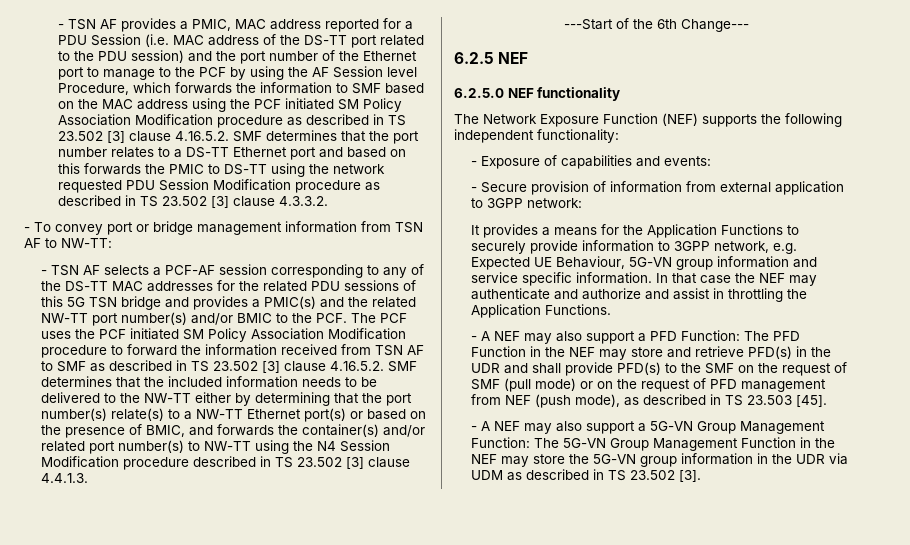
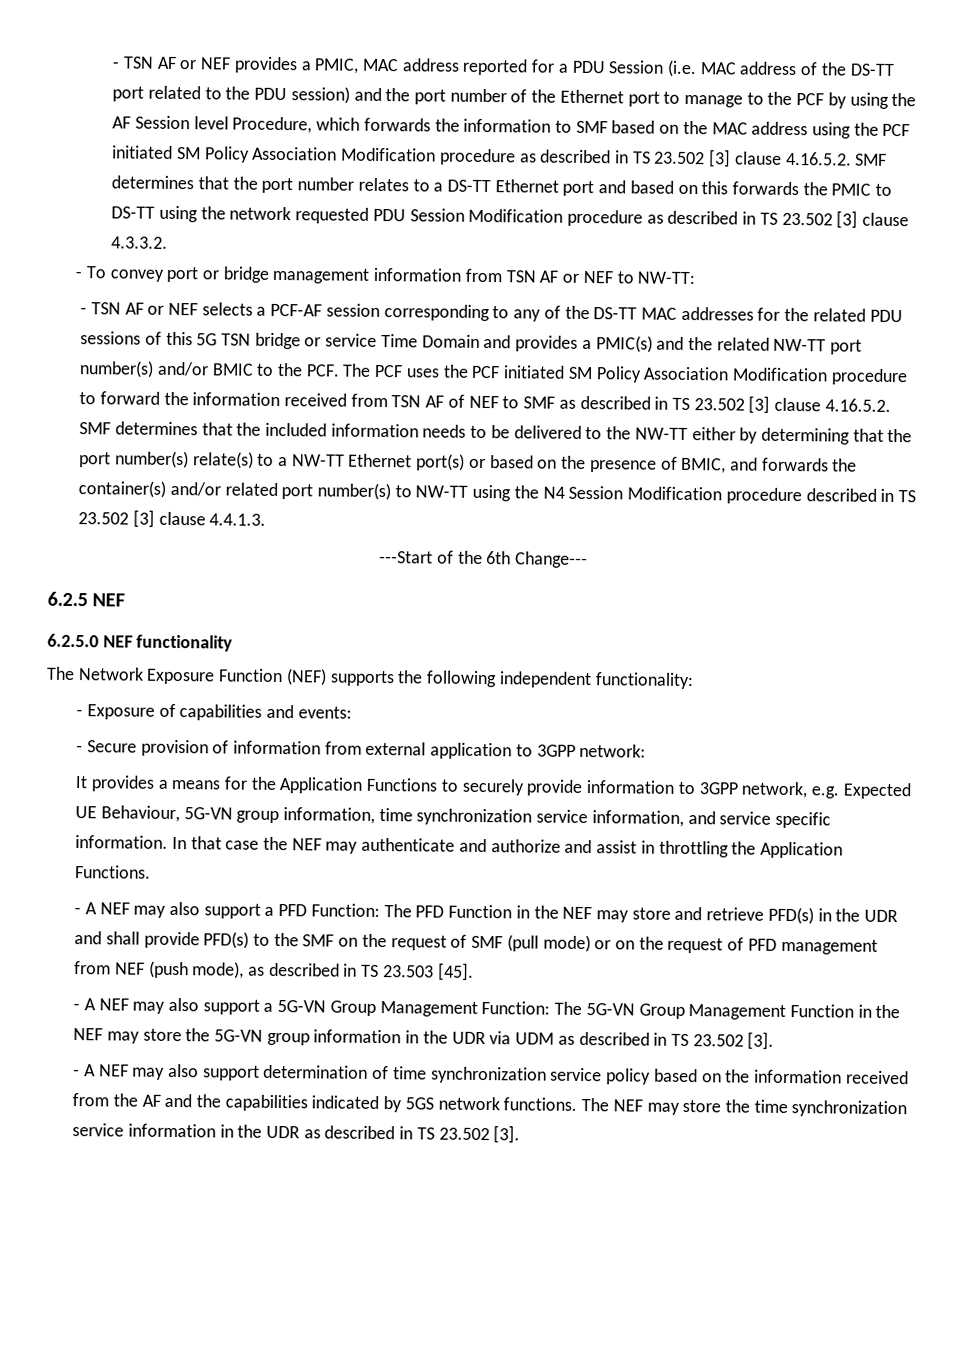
- - TSN AF provides a PMIC, MAC address reported for a PDU Session (i.e. MAC address of the DS-TT port related to the PDU session) and the port number of the Ethernet port to manage to the PCF by using the AF Session level Procedure, which forwards the information to SMF based on the MAC address using the PCF initiated SM Policy Association Modification procedure as described in TS 23.502 [3] clause 4.16.5.2. SMF determines that the port number relates to a DS-TT Ethernet port and based on this forwards the PMIC to DS-TT using the network requested PDU Session Modification procedure as described in TS 23.502 [3] clause 4.3.3.2.
+ - TSN AF or NEF provides a PMIC, MAC address reported for a PDU Session (i.e. MAC address of the DS-TT port related to the PDU session) and the port number of the Ethernet port to manage to the PCF by using the AF Session level Procedure, which forwards the information to SMF based on the MAC address using the PCF initiated SM Policy Association Modification procedure as described in TS 23.502 [3] clause 4.16.5.2. SMF determines that the port number relates to a DS-TT Ethernet port and based on this forwards the PMIC to DS-TT using the network requested PDU Session Modification procedure as described in TS 23.502 [3] clause 4.3.3.2.
- - To convey port or bridge management information from TSN AF to NW-TT:
+ - To convey port or bridge management information from TSN AF or NEF to NW-TT:
- - TSN AF selects a PCF-AF session corresponding to any of the DS-TT MAC addresses for the related PDU sessions of this 5G TSN bridge and provides a PMIC(s) and the related NW-TT port number(s) and/or BMIC to the PCF. The PCF uses the PCF initiated SM Policy Association Modification procedure to forward the information received from TSN AF to SMF as described in TS 23.502 [3] clause 4.16.5.2. SMF determines that the included information needs to be delivered to the NW-TT either by determining that the port number(s) relate(s) to a NW-TT Ethernet port(s) or based on the presence of BMIC, and forwards the container(s) and/or related port number(s) to NW-TT using the N4 Session Modification procedure described in TS 23.502 [3] clause 4.4.1.3.
+ - TSN AF or NEF selects a PCF-AF session corresponding to any of the DS-TT MAC addresses for the related PDU sessions of this 5G TSN bridge or service Time Domain and provides a PMIC(s) and the related NW-TT port number(s) and/or BMIC to the PCF. The PCF uses the PCF initiated SM Policy Association Modification procedure to forward the information received from TSN AF of NEF to SMF as described in TS 23.502 [3] clause 4.16.5.2. SMF determines that the included information needs to be delivered to the NW-TT either by determining that the port number(s) relate(s) to a NW-TT Ethernet port(s) or based on the presence of BMIC, and forwards the container(s) and/or related port number(s) to NW-TT using the N4 Session Modification procedure described in TS 23.502 [3] clause 4.4.1.3.
- It provides a means for the Application Functions to securely provide information to 3GPP network, e.g. Expected UE Behaviour, 5G-VN group information and service specific information.
+ It provides a means for the Application Functions to securely provide information to 3GPP network, e.g. Expected UE Behaviour, 5G-VN group information, time synchronization service information, and service specific information.
+ - A NEF may also support determination of time synchronization service policy based on the information received from the AF and the capabilities indicated by 5GS network functions. The NEF may store the time synchronization service information in the UDR as described in TS 23.502 [3].

